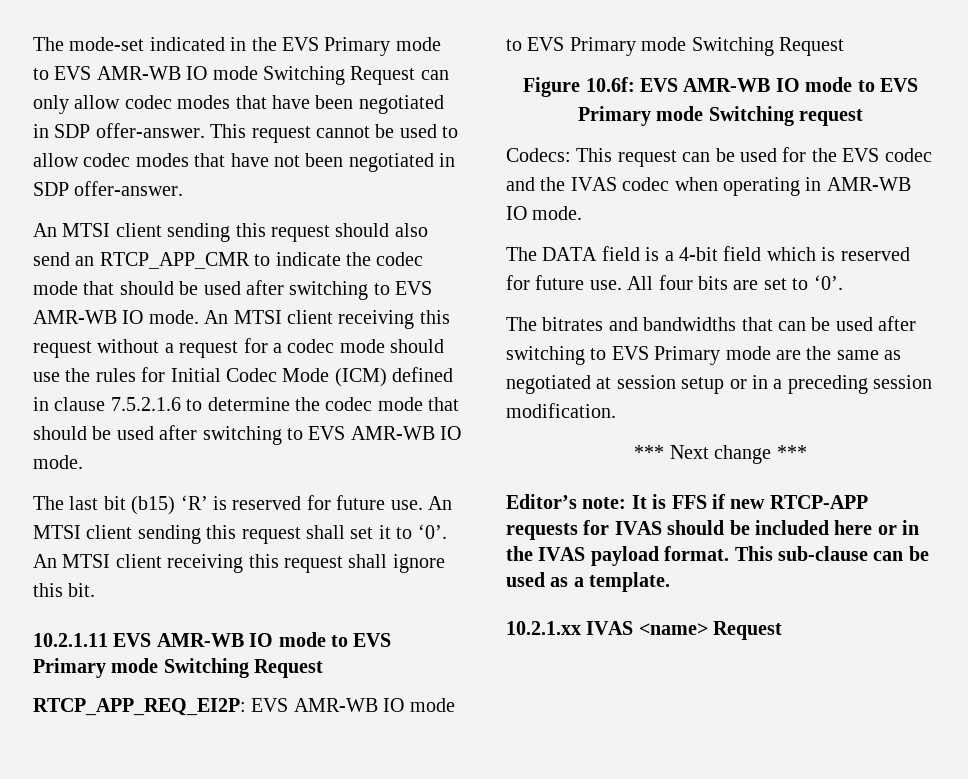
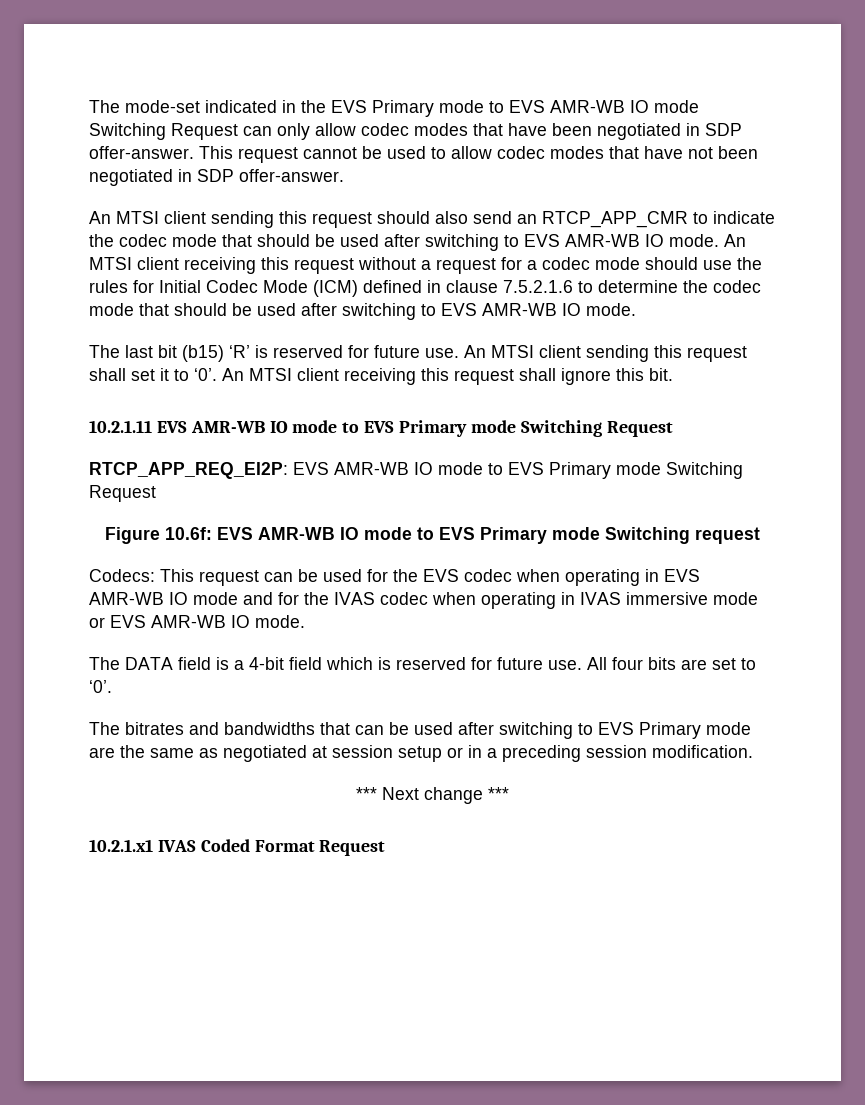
- Codecs: This request can be used for the EVS codec and the IVAS codec when operating in AMR-WB IO mode.
+ Codecs: This request can be used for the EVS codec when operating in EVS AMR-WB IO mode and for the IVAS codec when operating in IVAS immersive mode or EVS AMR-WB IO mode.
- Editor’s note: It is FFS if new RTCP-APP requests for IVAS should be included here or in the IVAS payload format. This sub-clause can be used as a template.
- 10.2.1.xx IVAS <name> Request
+ 10.2.1.x1 IVAS Coded Format Request

